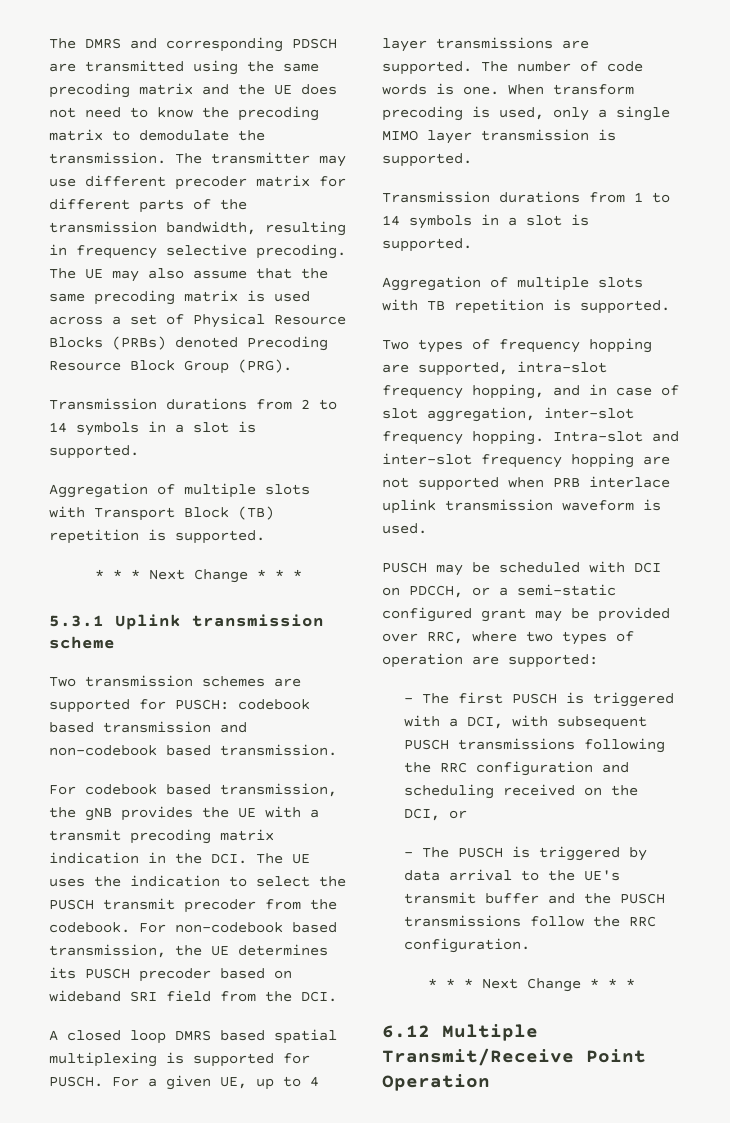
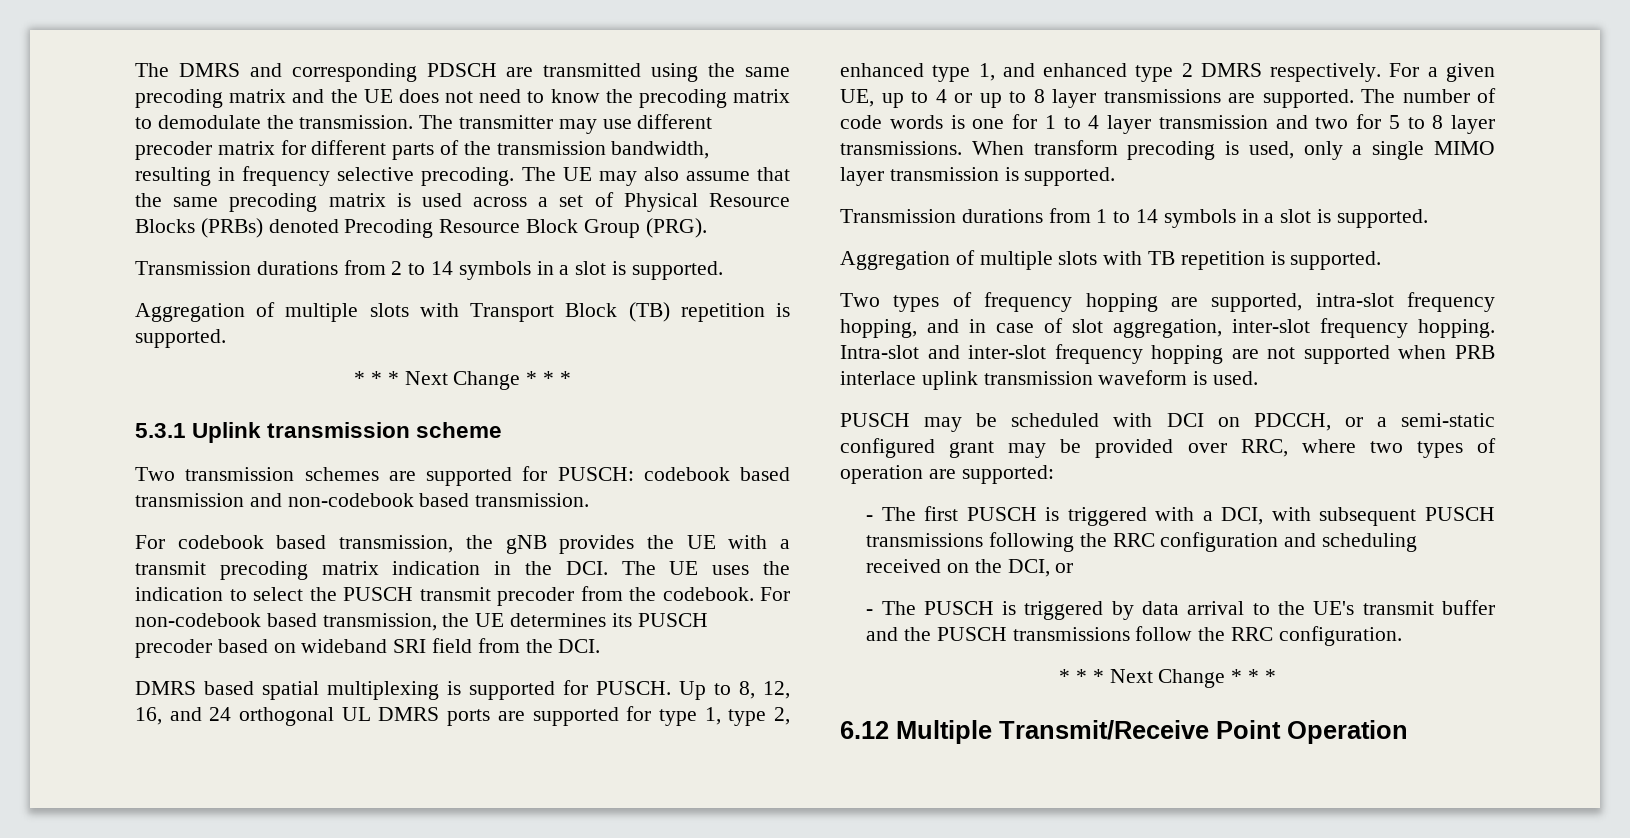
- A closed loop DMRS based spatial multiplexing is supported for PUSCH.
+ DMRS based spatial multiplexing is supported for PUSCH.
+ Up to 8, 12, 16, and 24 orthogonal UL DMRS ports are supported for type 1, type 2, enhanced type 1, and enhanced type 2 DMRS respectively.
- For a given UE, up to 4 layer transmissions are supported.
+ For a given UE, up to 4 or up to 8 layer transmissions are supported.
- The number of code words is one.
+ The number of code words is one for 1 to 4 layer transmission and two for 5 to 8 layer transmissions.

